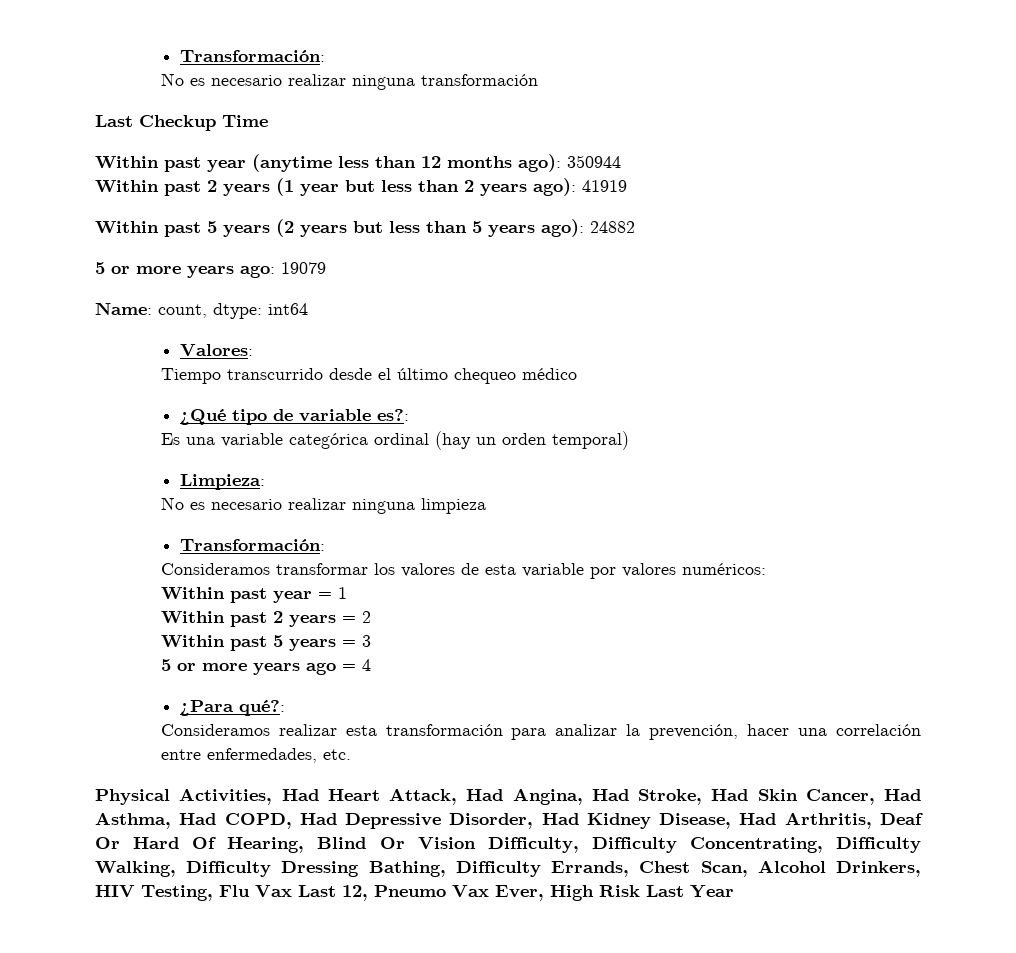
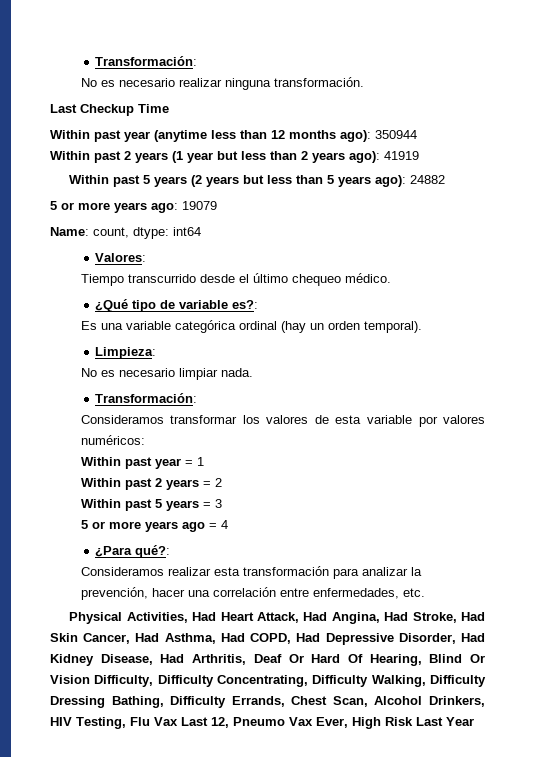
- No es necesario realizar ninguna transformación
+ No es necesario realizar ninguna transformación.
- Tiempo transcurrido desde el último chequeo médico
+ Tiempo transcurrido desde el último chequeo médico.
- Es una variable categórica ordinal (hay un orden temporal)
+ Es una variable categórica ordinal (hay un orden temporal).
- No es necesario realizar ninguna limpieza
+ No es necesario limpiar nada.

